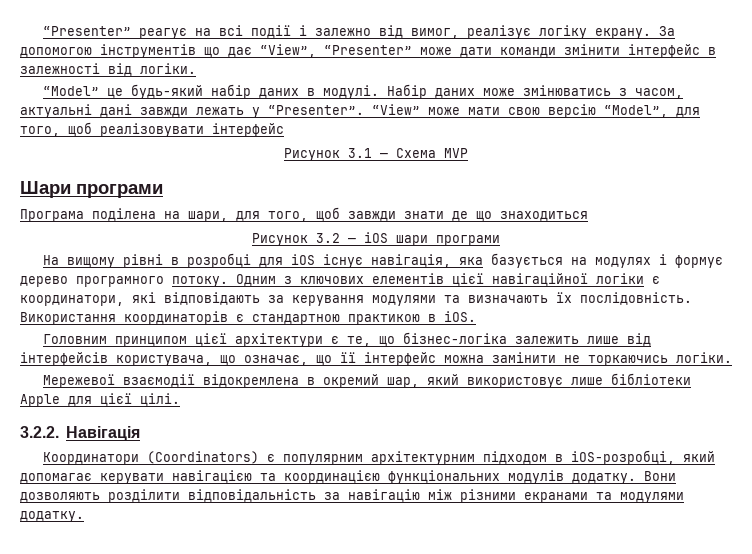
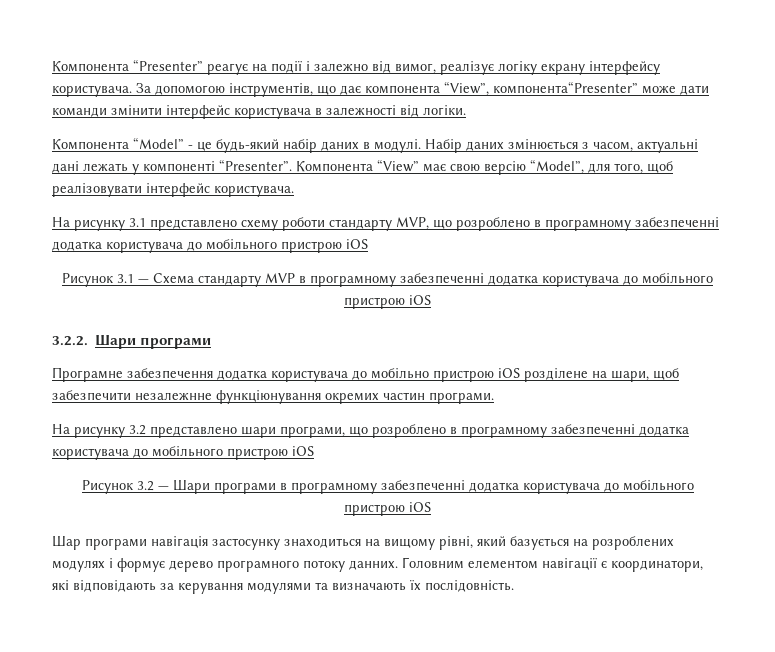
- “Presenter” реагує на всі події і залежно від вимог, реалізує логіку екрану.
+ Компонента “Presenter” реагує на події і залежно від вимог, реалізує логіку екрану інтерфейсу користувача.
- За допомогою інструментів що дає “View”, “Presenter” може дати команди змінити інтерфейс в залежності від логіки.
+ За допомогою інструментів, що дає компонента “View”, компонента“Presenter” може дати команди змінити інтерфейс користувача в залежності від логіки.
- “Model” це будь-який набір даних в модулі.
+ Компонента “Model” - це будь-який набір даних в модулі.
- Набір даних може змінюватись з часом, актуальні дані завжди лежать у “Presenter”. “View” може мати свою версію “Model”, для того, щоб реалізовувати інтерфейс
+ Набір даних змінюється з часом, актуальні дані лежать у компоненті “Presenter”. Компонента “View” має свою версію “Model”, для того, щоб реалізовувати інтерфейс користувача.
+ На рисунку 3.1 представлено схему роботи стандарту MVP, що розроблено в програмному забезпеченні додатка користувача до мобільного пристрою iOS
- Рисунок 3.1 — Схема MVP
- Шари програми
- Програма поділена на шари, для того, щоб завжди знати де що знаходиться
- Рисунок 3.2 — iOS шари програми
- На вищому рівні в розробці для iOS існує навігація, яка базується на модулях і формує дерево програмного потоку. Одним з ключових елементів цієї навігаційної логіки є координатори, які відповідають за керування модулями та визначають їх послідовність. Використання координаторів є стандартною практикою в iOS.
- Головним принципом цієї архітектури є те, що бізнес-логіка залежить лише від інтерфейсів користувача, що означає, що її інтерфейс можна замінити не торкаючись логіки.
- Мережевої взаємодії відокремлена в окремий шар, який використовує лише бібліотеки Apple для цієї цілі.
- 3.2.2. Навігація
- Координатори (Coordinators) є популярним архітектурним підходом в iOS-розробці, який допомагає керувати навігацією та координацією функціональних модулів додатку. Вони дозволяють розділити відповідальність за навігацію між різними екранами та модулями додатку.
+ Рисунок 3.1 — Схема стандарту MVP в програмному забезпеченні додатка користувача до мобільного пристрою iOS
+ 3.2.2. Шари програми
+ Програмне забезпечення додатка користувача до мобільно пристрою iOS розділене на шари, щоб забезпечити незалежнне функціюнування окремих частин програми.
+ На рисунку 3.2 представлено шари програми, що розроблено в програмному забезпеченні додатка користувача до мобільного пристрою iOS
+ Рисунок 3.2 — Шари програми в програмному забезпеченні додатка користувача до мобільного пристрою iOS
+ Шар програми навігація застосунку знаходиться на вищому рівні, який базується на розроблених модулях і формує дерево програмного потоку данних. Головним елементом навігації є координатори, які відповідають за керування модулями та визначають їх послідовність.

